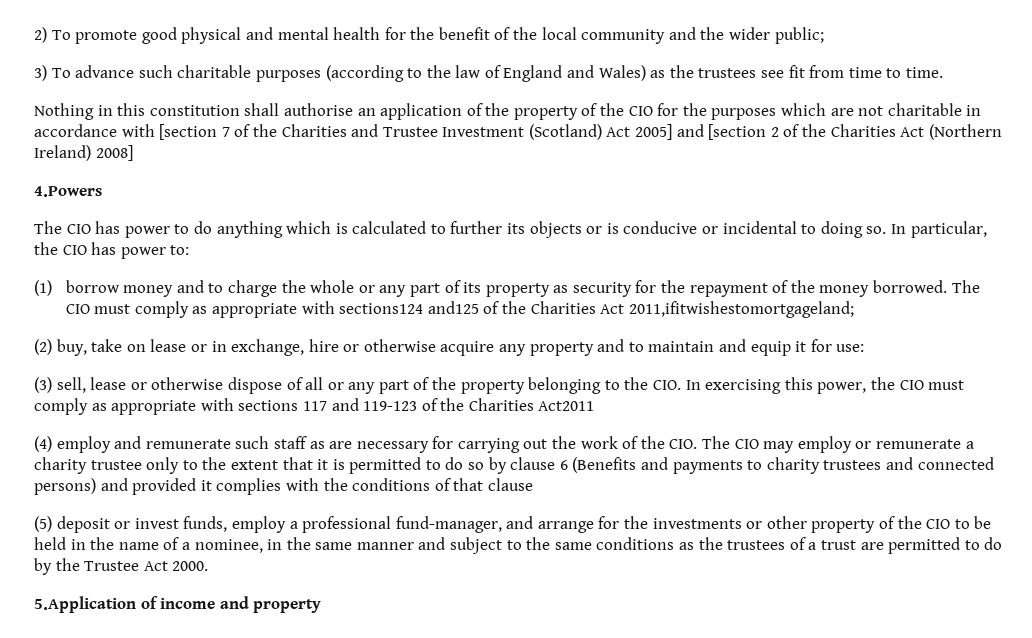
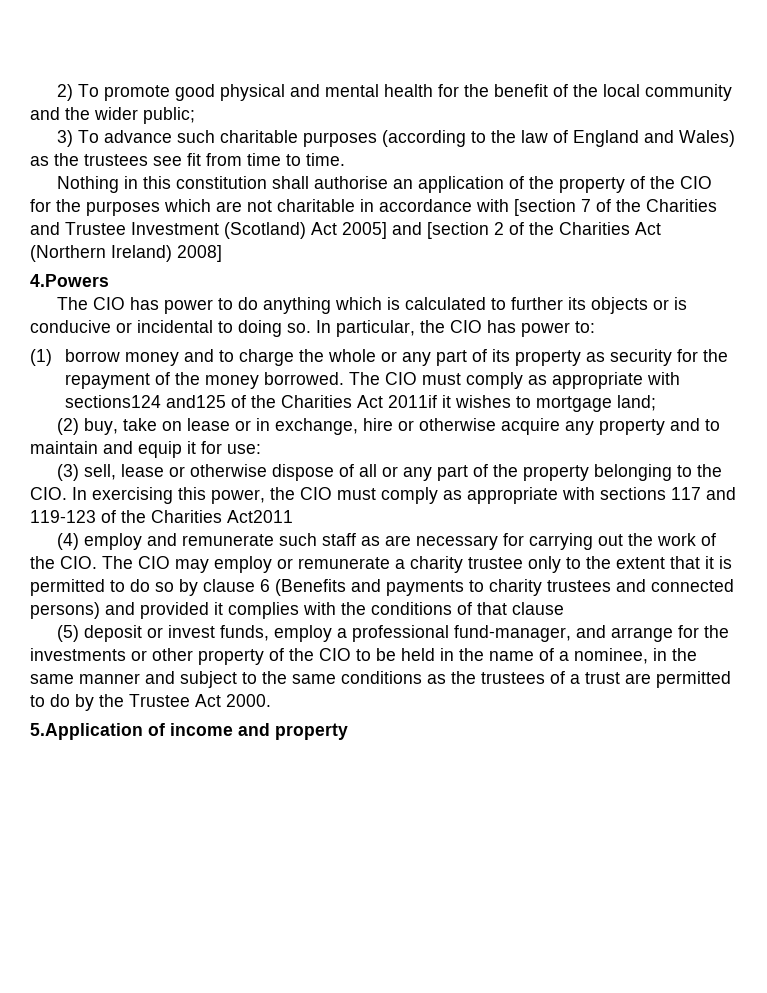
- The CIO must comply as appropriate with sections124 and125 of the Charities Act 2011,ifitwishestomortgageland;
+ The CIO must comply as appropriate with sections124 and125 of the Charities Act 2011if it wishes to mortgage land;

